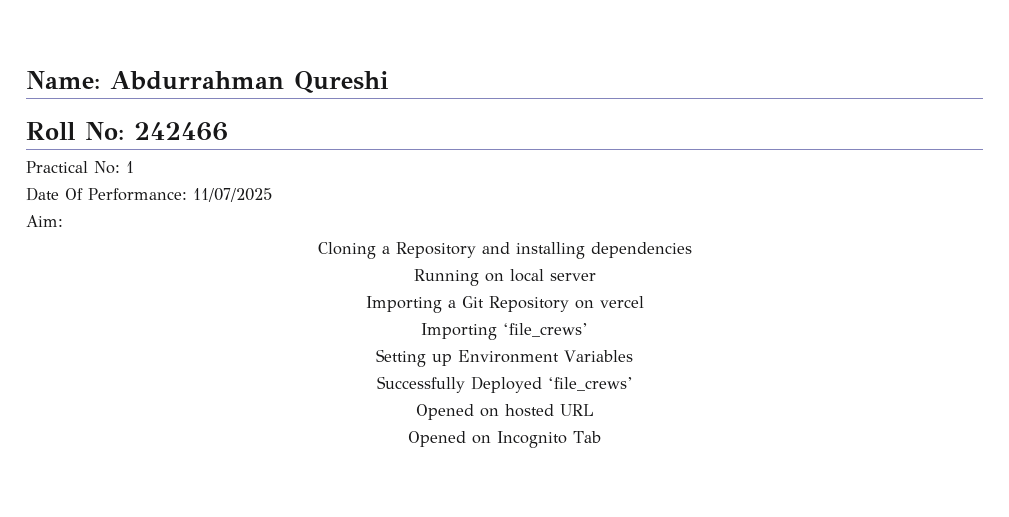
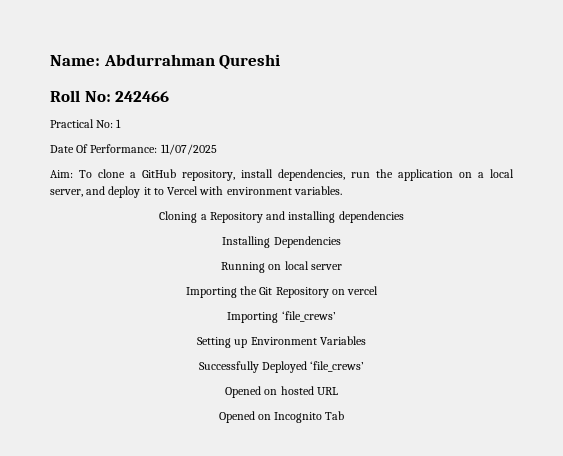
- Aim:
+ Aim: To clone a GitHub repository, install dependencies, run the application on a local server, and deploy it to Vercel with environment variables.
+ Installing Dependencies
- Importing a Git Repository on vercel
+ Importing the Git Repository on vercel

